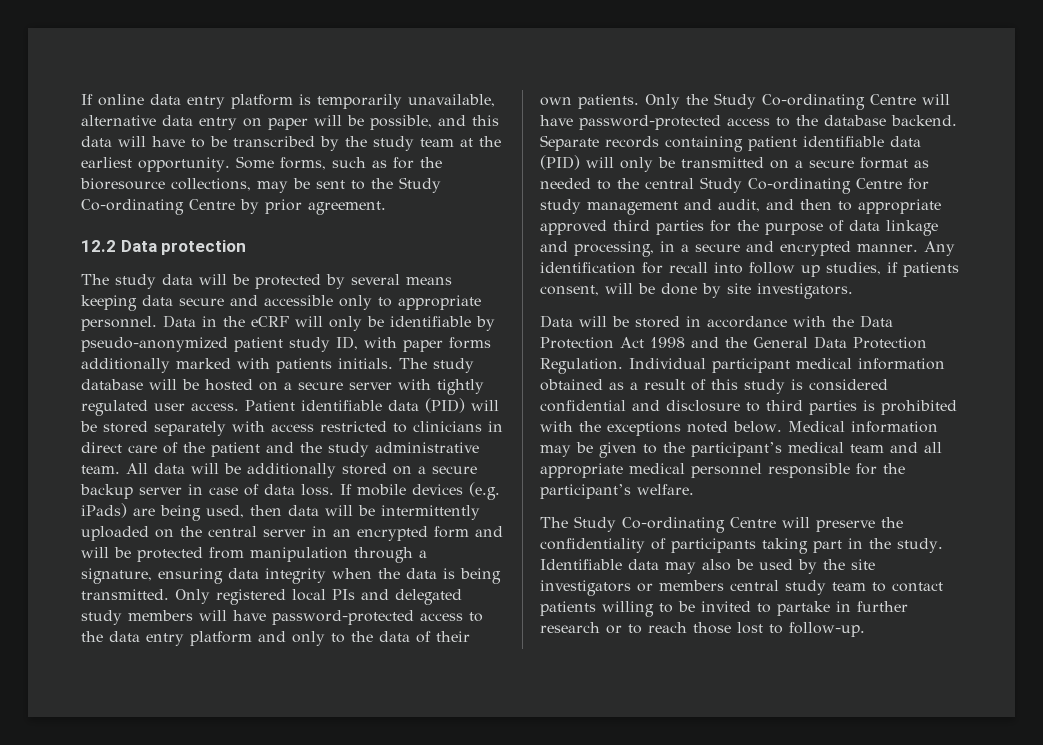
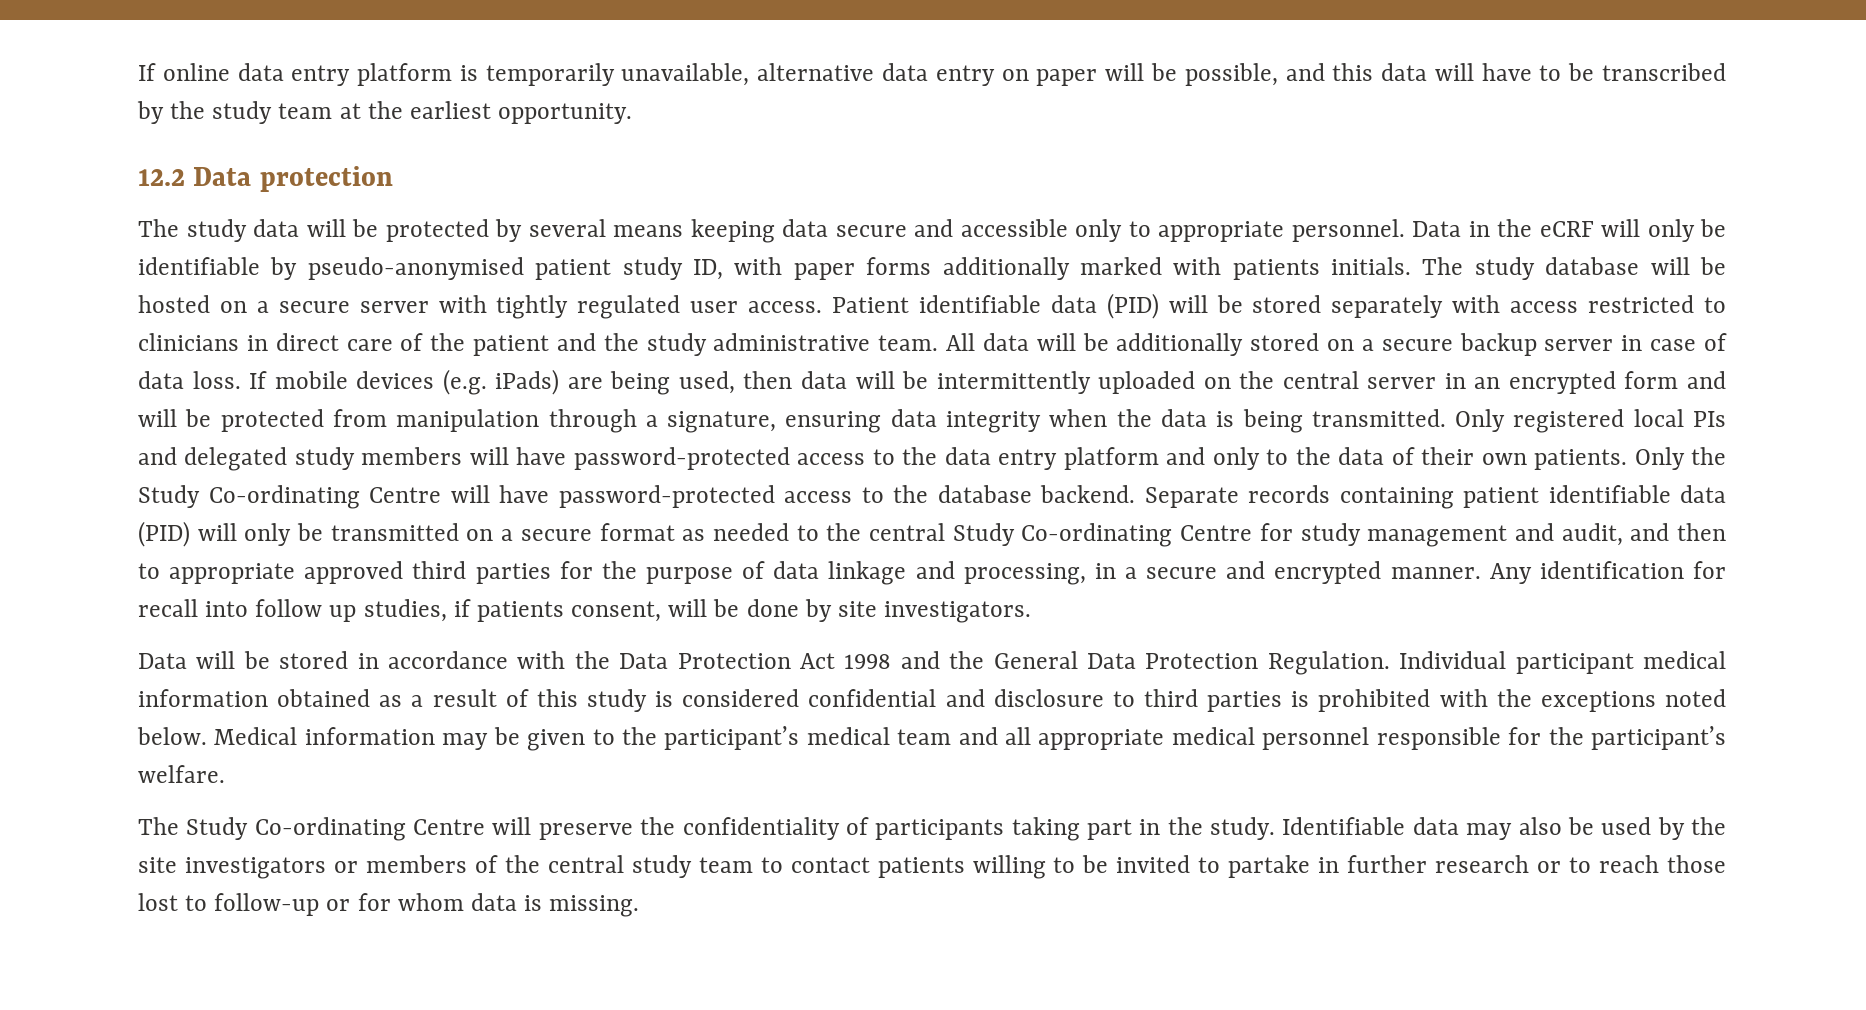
- Some forms, such as for the bioresource collections, may be sent to the Study Co-ordinating Centre by prior agreement.
- Data in the eCRF will only be identifiable by pseudo-anonymized patient study ID, with paper forms additionally marked with patients initials.
+ Data in the eCRF will only be identifiable by pseudo-anonymised patient study ID, with paper forms additionally marked with patients initials.
- Identifiable data may also be used by the site investigators or members central study team to contact patients willing to be invited to partake in further research or to reach those lost to follow-up.
+ Identifiable data may also be used by the site investigators or members of the central study team to contact patients willing to be invited to partake in further research or to reach those lost to follow-up or for whom data is missing.

